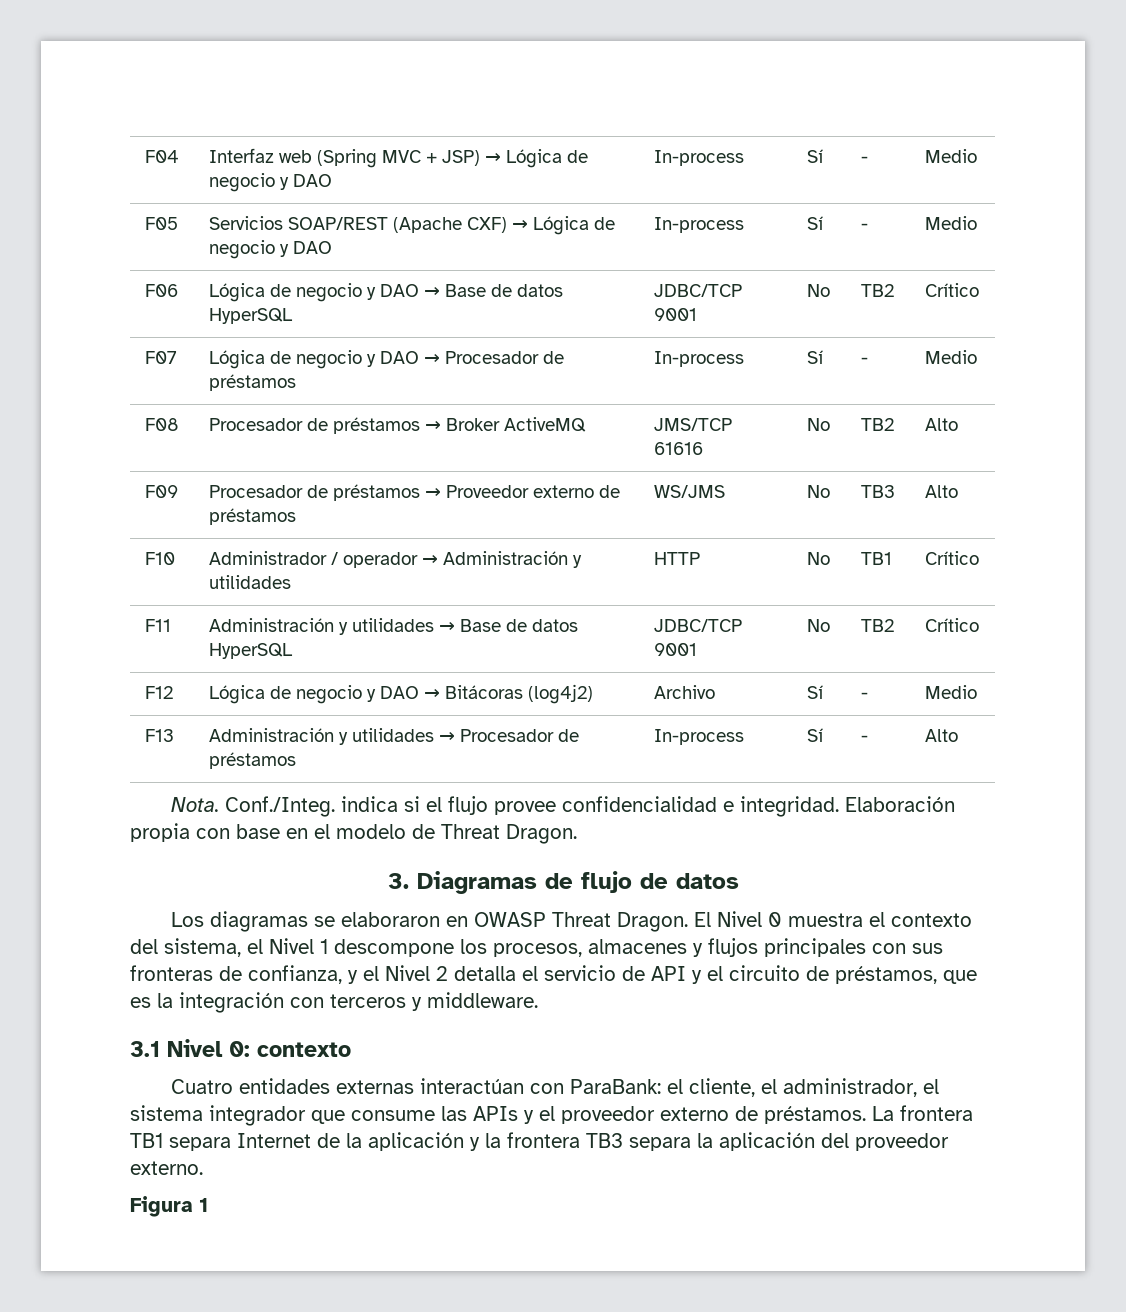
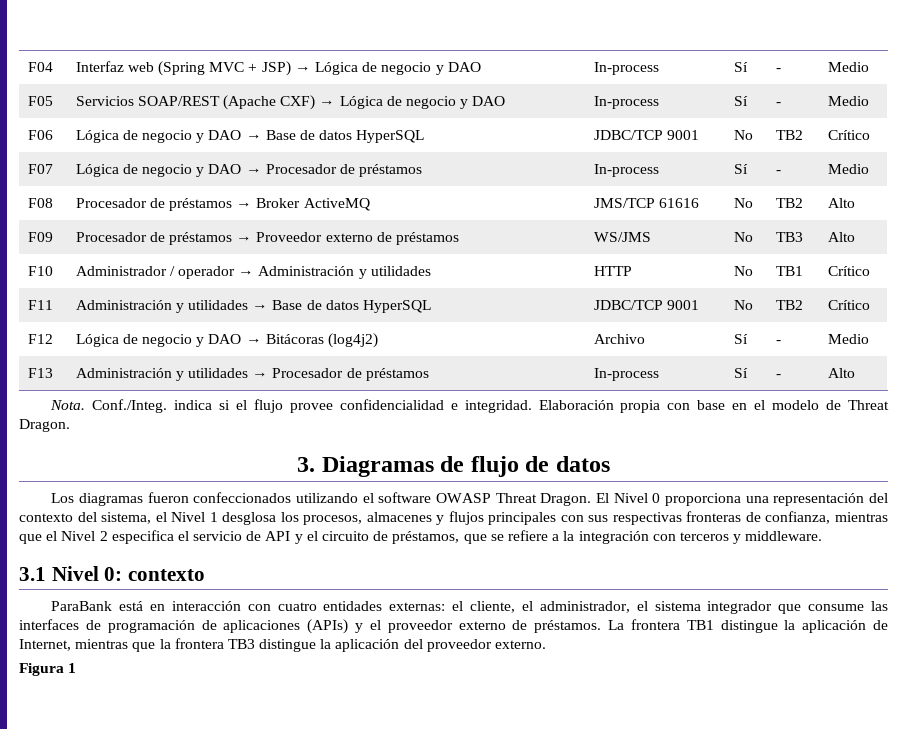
- Los diagramas se elaboraron en OWASP Threat Dragon.
+ Los diagramas fueron confeccionados utilizando el software OWASP Threat Dragon.
- El Nivel 0 muestra el contexto del sistema, el Nivel 1 descompone los procesos, almacenes y flujos principales con sus fronteras de confianza, y el Nivel 2 detalla el servicio de API y el circuito de préstamos, que es la integración con terceros y middleware.
+ El Nivel 0 proporciona una representación del contexto del sistema, el Nivel 1 desglosa los procesos, almacenes y flujos principales con sus respectivas fronteras de confianza, mientras que el Nivel 2 especifica el servicio de API y el circuito de préstamos, que se refiere a la integración con terceros y middleware.
- Cuatro entidades externas interactúan con ParaBank: el cliente, el administrador, el sistema integrador que consume las APIs y el proveedor externo de préstamos.
+ ParaBank está en interacción con cuatro entidades externas: el cliente, el administrador, el sistema integrador que consume las interfaces de programación de aplicaciones (APIs) y el proveedor externo de préstamos.
- La frontera TB1 separa Internet de la aplicación y la frontera TB3 separa la aplicación del proveedor externo.
+ La frontera TB1 distingue la aplicación de Internet, mientras que la frontera TB3 distingue la aplicación del proveedor externo.

